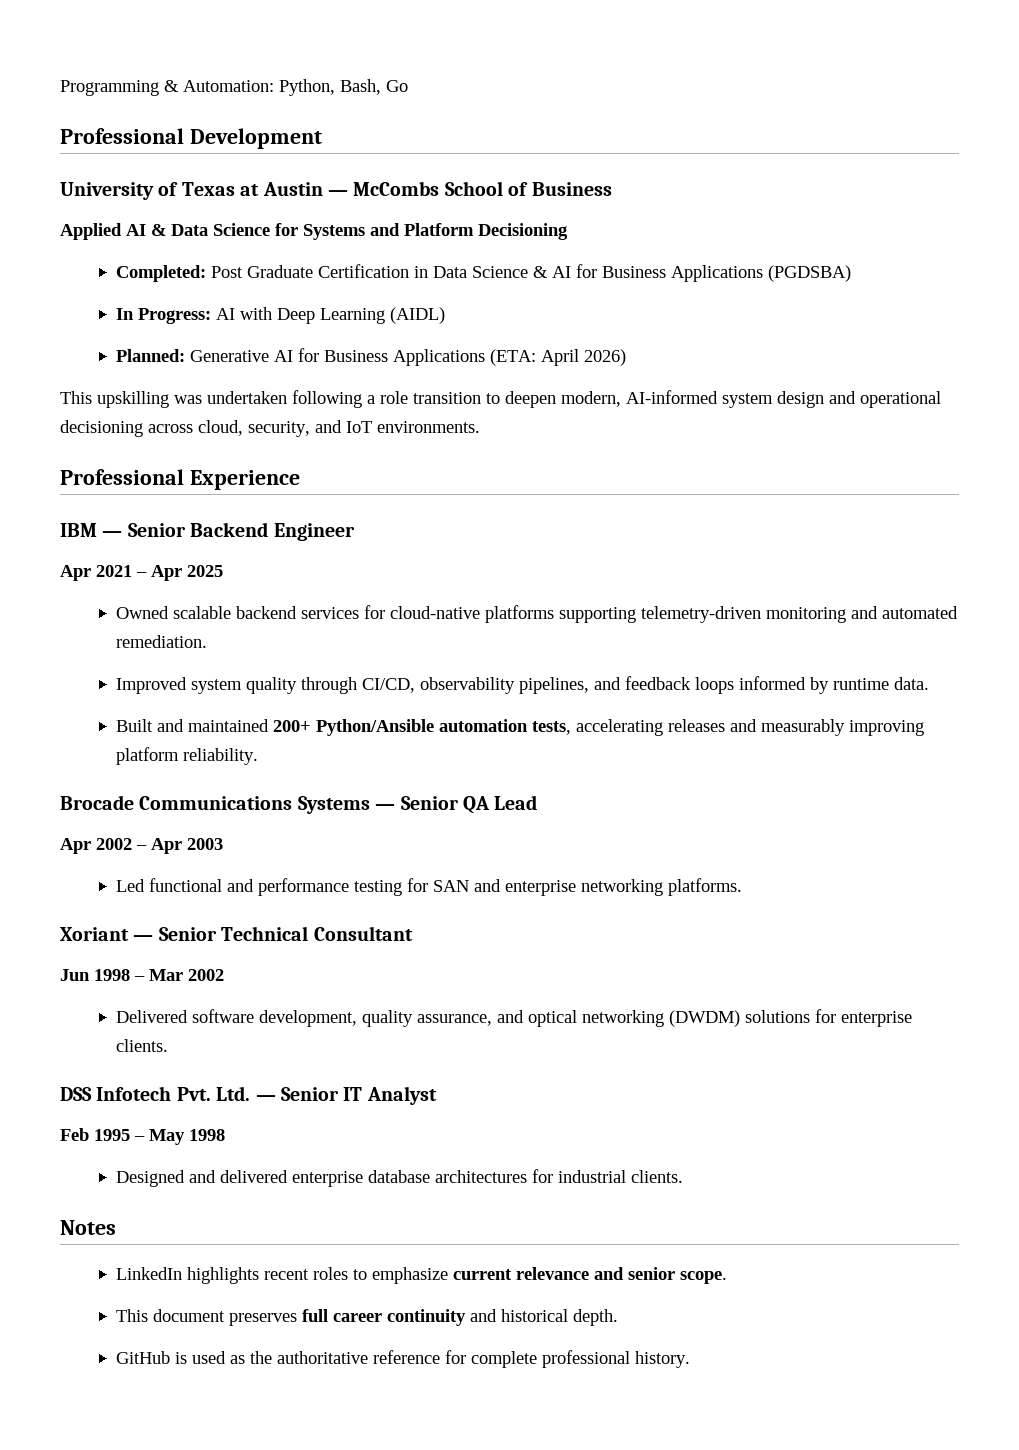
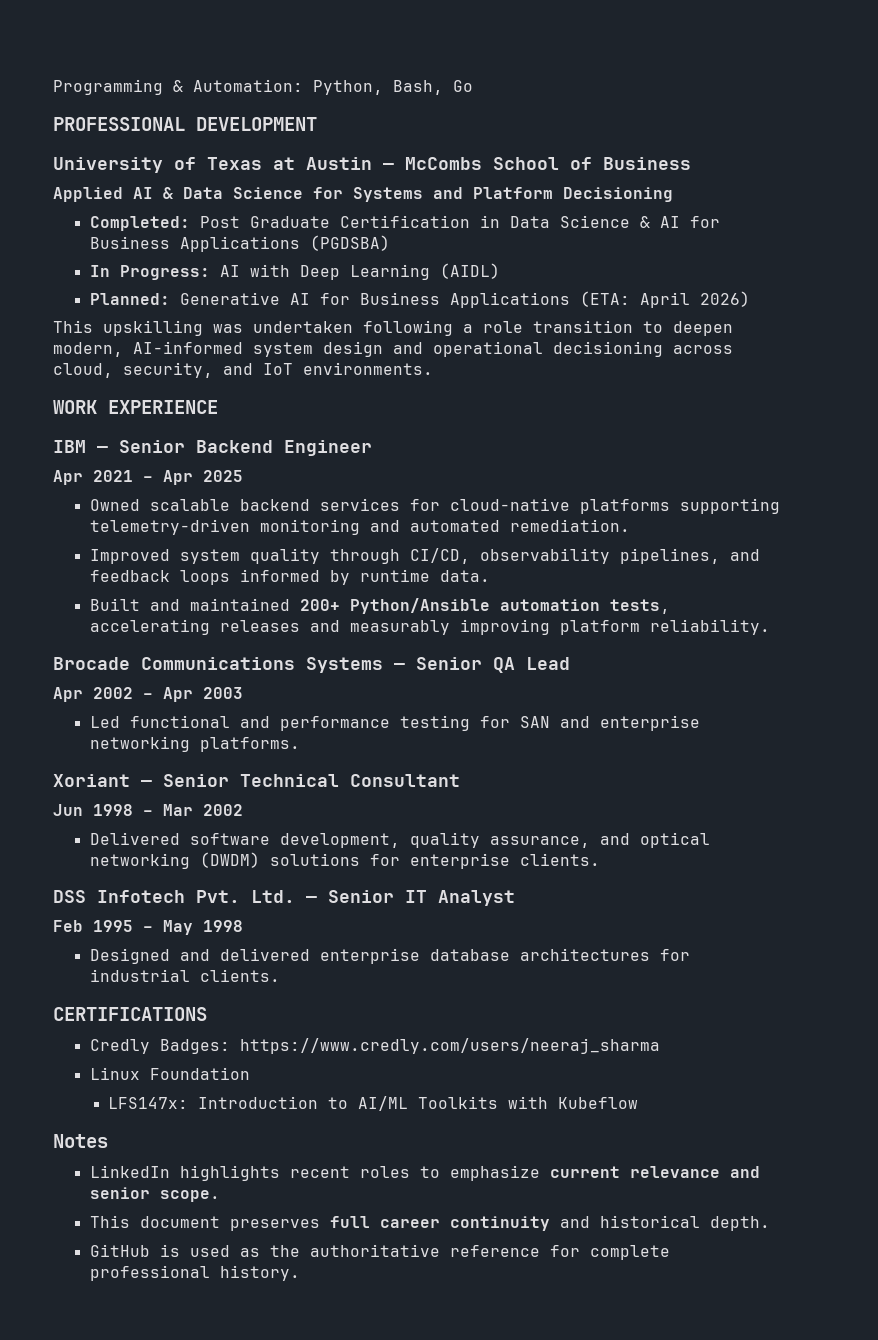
- Professional Development
+ PROFESSIONAL DEVELOPMENT
- Professional Experience
+ WORK EXPERIENCE
+ CERTIFICATIONS
+ Credly Badges: https://www.credly.com/users/neeraj_sharma
+ Linux Foundation
+ LFS147x: Introduction to AI/ML Toolkits with Kubeflow

